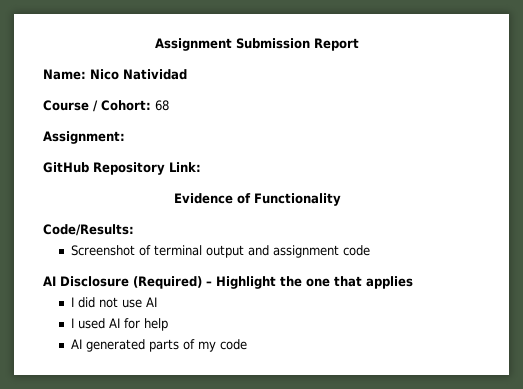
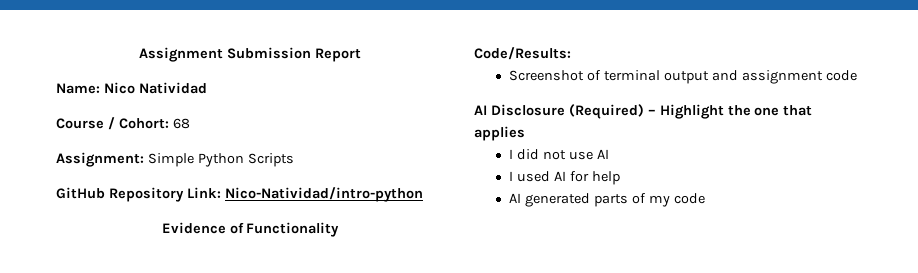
- Assignment:
+ Assignment: Simple Python Scripts
- GitHub Repository Link:
+ GitHub Repository Link: Nico-Natividad/intro-python

